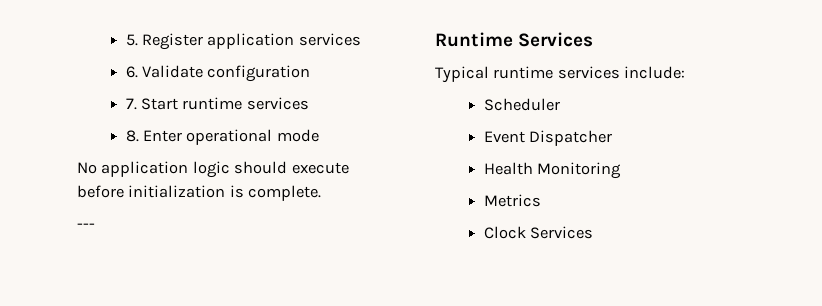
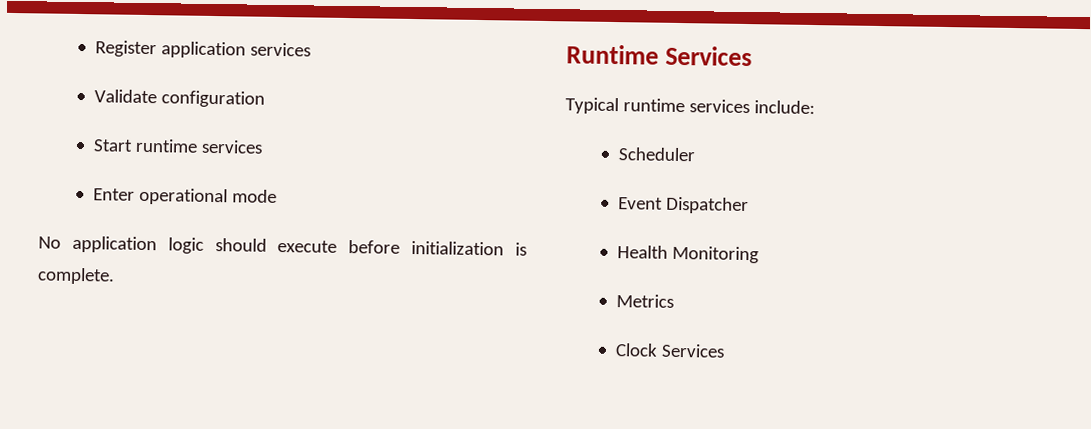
- 5. Register application services
+ Register application services
- 6. Validate configuration
+ Validate configuration
- 7. Start runtime services
+ Start runtime services
- 8. Enter operational mode
+ Enter operational mode
- ---

